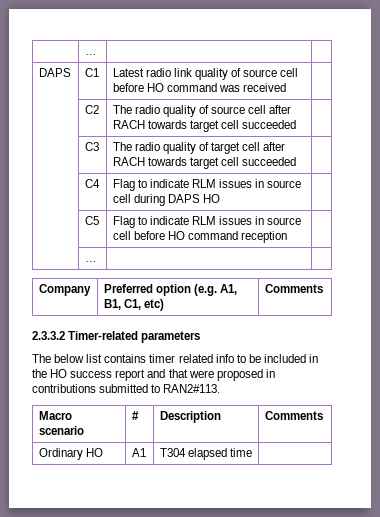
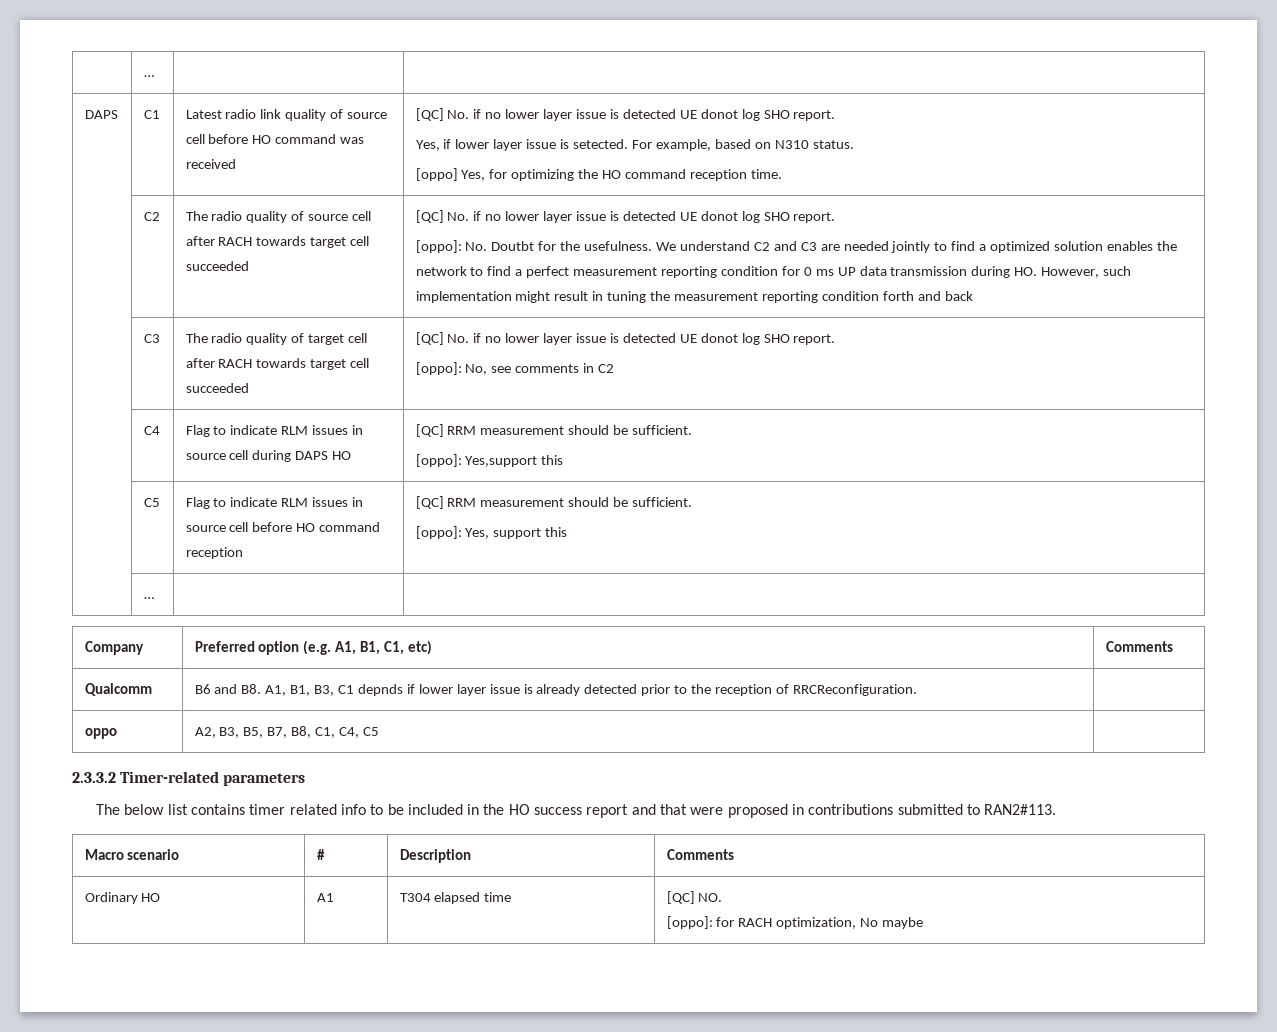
- Latest radio link quality of source cell before HO command was received
+ Latest radio link quality of source cell before HO command was received | [QC] No. if no lower layer issue is detected UE donot log SHO report.
+ Yes, if lower layer issue is setected. For example, based on N310 status.
+ [oppo] Yes, for optimizing the HO command reception time.
- The radio quality of source cell after RACH towards target cell succeeded
+ The radio quality of source cell after RACH towards target cell succeeded | [QC] No. if no lower layer issue is detected UE donot log SHO report.
+ [oppo]: No. Doutbt for the usefulness. We understand C2 and C3 are needed jointly to find a optimized solution enables the network to find a perfect measurement reporting condition for 0 ms UP data transmission during HO. However, such implementation might result in tuning the measurement reporting condition forth and back
- | C3 | The radio quality of target cell after RACH towards target cell succeeded |
+ | C3 | The radio quality of target cell after RACH towards target cell succeeded | [QC] No. if no lower layer issue is detected UE donot log SHO report.
+ [oppo]: No, see comments in C2
- | C4 | Flag to indicate RLM issues in source cell during DAPS HO |
+ | C4 | Flag to indicate RLM issues in source cell during DAPS HO | [QC] RRM measurement should be sufficient.
+ [oppo]: Yes,support this
- | C5 | Flag to indicate RLM issues in source cell before HO command reception |
+ | C5 | Flag to indicate RLM issues in source cell before HO command reception | [QC] RRM measurement should be sufficient.
+ [oppo]: Yes, support this
+ Qualcomm | B6 and B8. A1, B1, B3, C1 depnds if lower layer issue is already detected prior to the reception of RRCReconfiguration. |
+ oppo | A2, B3, B5, B7, B8, C1, C4, C5 |
- Ordinary HO | A1 | T304 elapsed time |
+ Ordinary HO | A1 | T304 elapsed time | [QC] NO.
+ [oppo]: for RACH optimization, No maybe

